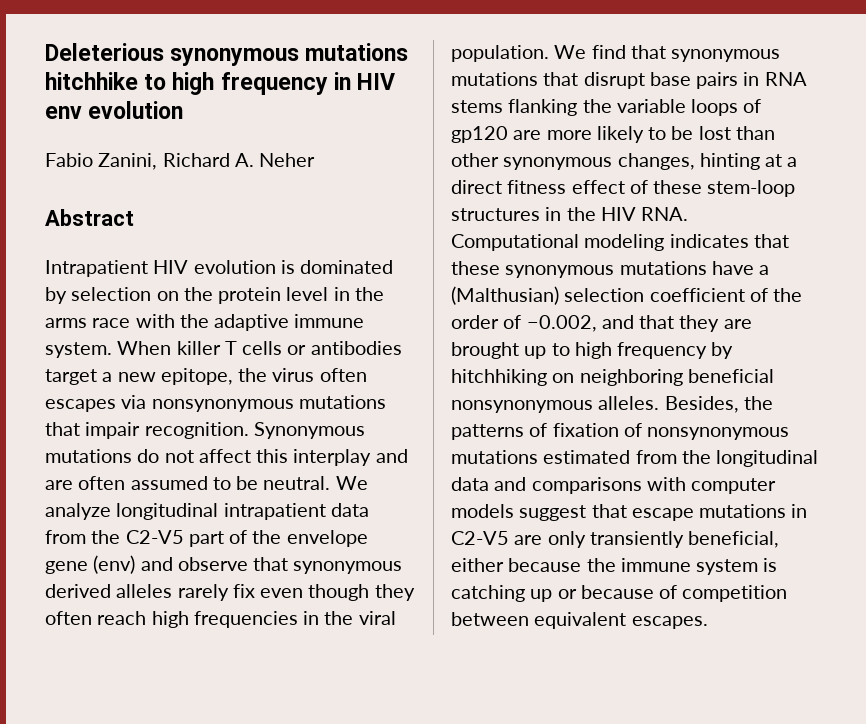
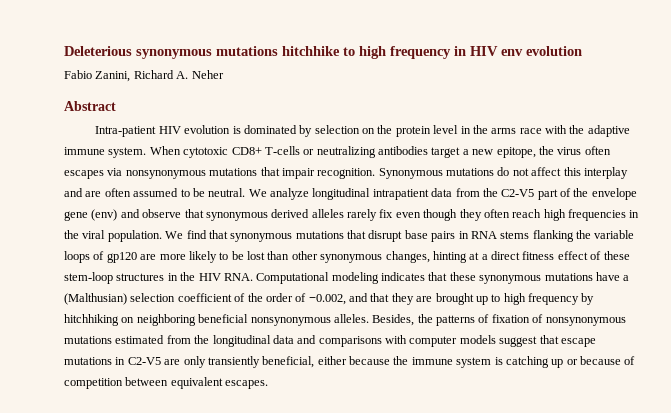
- Intrapatient HIV evolution is dominated by selection on the protein level in the arms race with the adaptive immune system.
+ Intra-patient HIV evolution is dominated by selection on the protein level in the arms race with the adaptive immune system.
- When killer T cells or antibodies target a new epitope, the virus often escapes via nonsynonymous mutations that impair recognition.
+ When cytotoxic CD8+ T-cells or neutralizing antibodies target a new epitope, the virus often escapes via nonsynonymous mutations that impair recognition.

